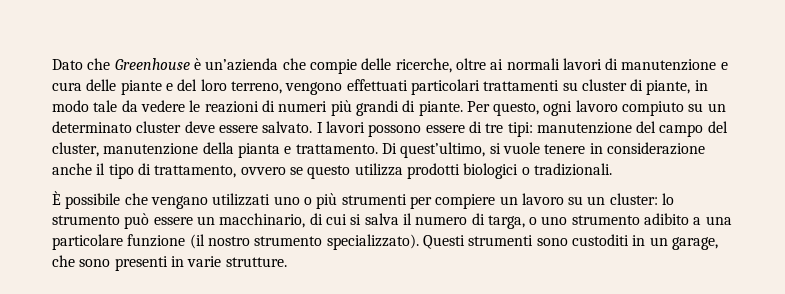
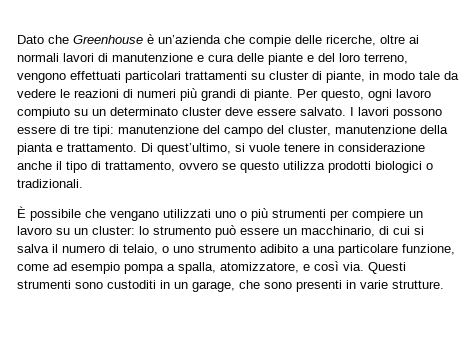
- È possibile che vengano utilizzati uno o più strumenti per compiere un lavoro su un cluster: lo strumento può essere un macchinario, di cui si salva il numero di targa, o uno strumento adibito a una particolare funzione (il nostro strumento specializzato).
+ È possibile che vengano utilizzati uno o più strumenti per compiere un lavoro su un cluster: lo strumento può essere un macchinario, di cui si salva il numero di telaio, o uno strumento adibito a una particolare funzione, come ad esempio pompa a spalla, atomizzatore, e così via.

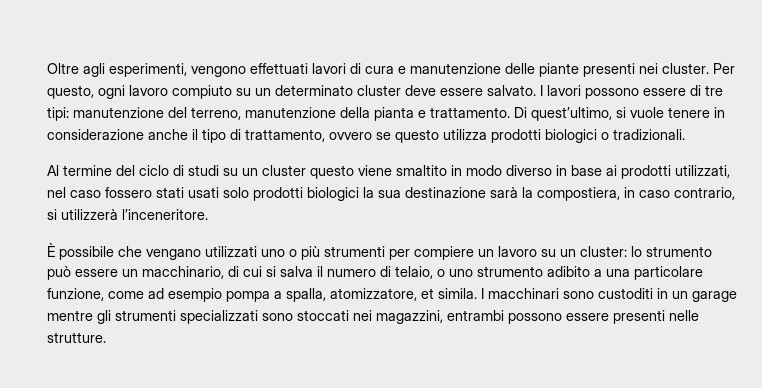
- Dato che Greenhouse è un’azienda che compie delle ricerche, oltre ai normali lavori di manutenzione e cura delle piante e del loro terreno, vengono effettuati particolari trattamenti su cluster di piante, in modo tale da vedere le reazioni di numeri più grandi di piante.
+ Oltre agli esperimenti, vengono effettuati lavori di cura e manutenzione delle piante presenti nei cluster.
- I lavori possono essere di tre tipi: manutenzione del campo del cluster, manutenzione della pianta e trattamento.
+ I lavori possono essere di tre tipi: manutenzione del terreno, manutenzione della pianta e trattamento.
+ Al termine del ciclo di studi su un cluster questo viene smaltito in modo diverso in base ai prodotti utilizzati, nel caso fossero stati usati solo prodotti biologici la sua destinazione sarà la compostiera, in caso contrario, si utilizzerà l’inceneritore.
- È possibile che vengano utilizzati uno o più strumenti per compiere un lavoro su un cluster: lo strumento può essere un macchinario, di cui si salva il numero di telaio, o uno strumento adibito a una particolare funzione, come ad esempio pompa a spalla, atomizzatore, e così via. Questi strumenti sono custoditi in un garage, che sono presenti in varie strutture.
+ È possibile che vengano utilizzati uno o più strumenti per compiere un lavoro su un cluster: lo strumento può essere un macchinario, di cui si salva il numero di telaio, o uno strumento adibito a una particolare funzione, come ad esempio pompa a spalla, atomizzatore, et simila. I macchinari sono custoditi in un garage mentre gli strumenti specializzati sono stoccati nei magazzini, entrambi possono essere presenti nelle strutture.

